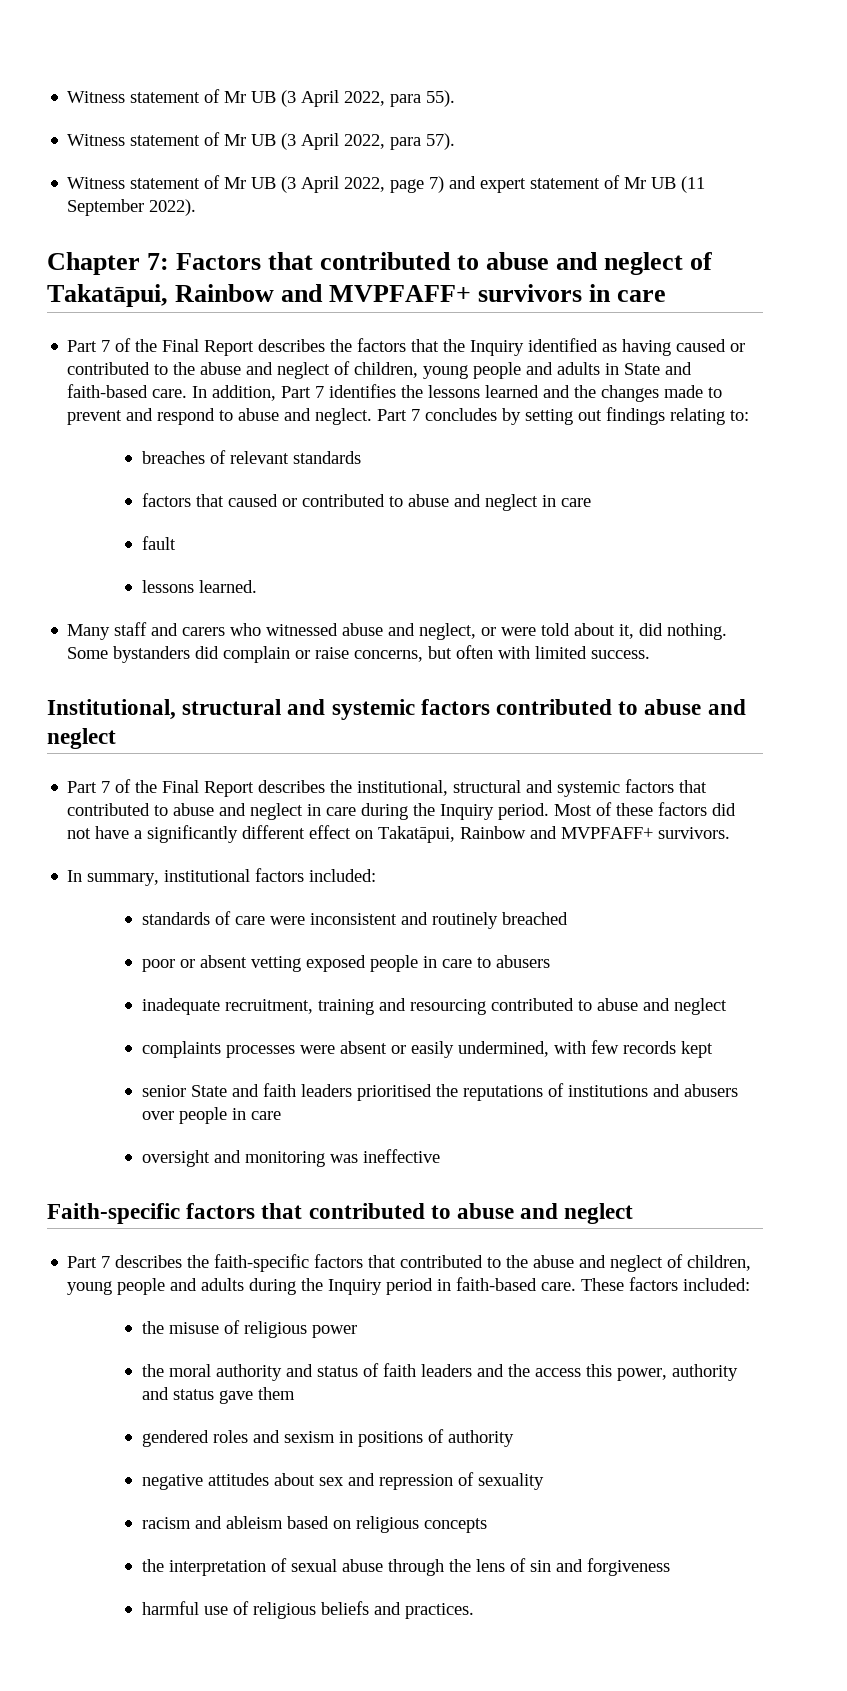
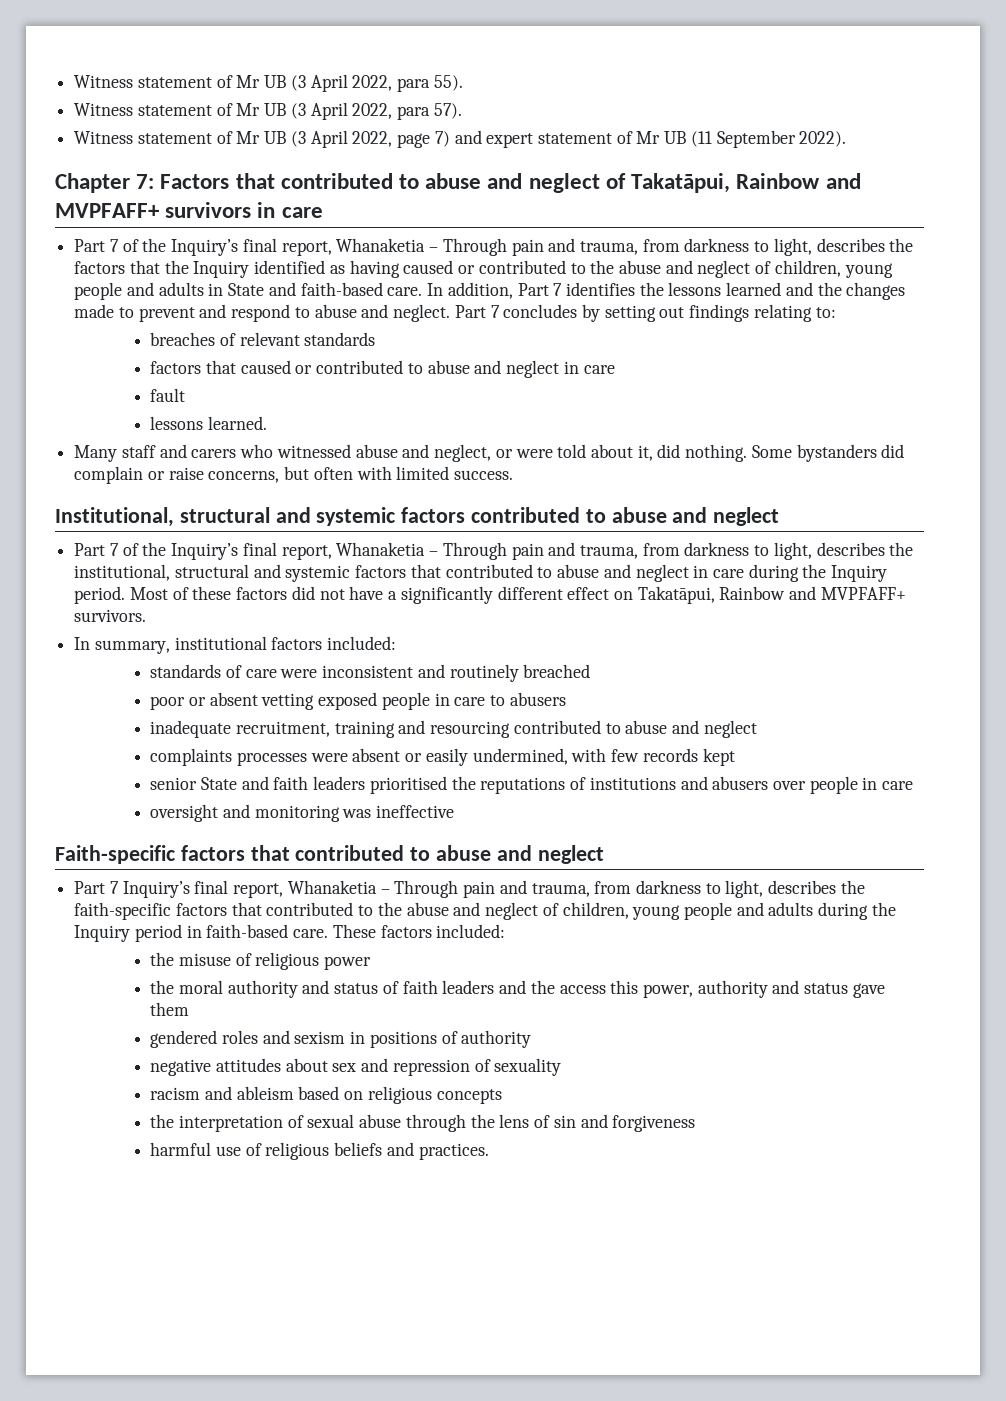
- Part 7 of the Final Report describes the factors that the Inquiry identified as having caused or contributed to the abuse and neglect of children, young people and adults in State and faith-based care.
+ Part 7 of the Inquiry’s final report, Whanaketia – Through pain and trauma, from darkness to light, describes the factors that the Inquiry identified as having caused or contributed to the abuse and neglect of children, young people and adults in State and faith-based care.
- Part 7 of the Final Report describes the institutional, structural and systemic factors that contributed to abuse and neglect in care during the Inquiry period.
+ Part 7 of the Inquiry’s final report, Whanaketia – Through pain and trauma, from darkness to light, describes the institutional, structural and systemic factors that contributed to abuse and neglect in care during the Inquiry period.
- Part 7 describes the faith-specific factors that contributed to the abuse and neglect of children, young people and adults during the Inquiry period in faith-based care.
+ Part 7 Inquiry’s final report, Whanaketia – Through pain and trauma, from darkness to light, describes the faith-specific factors that contributed to the abuse and neglect of children, young people and adults during the Inquiry period in faith-based care.

